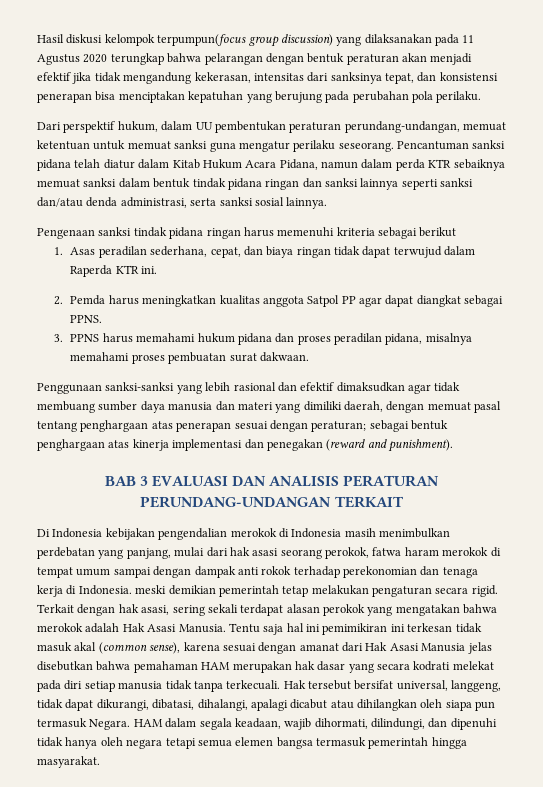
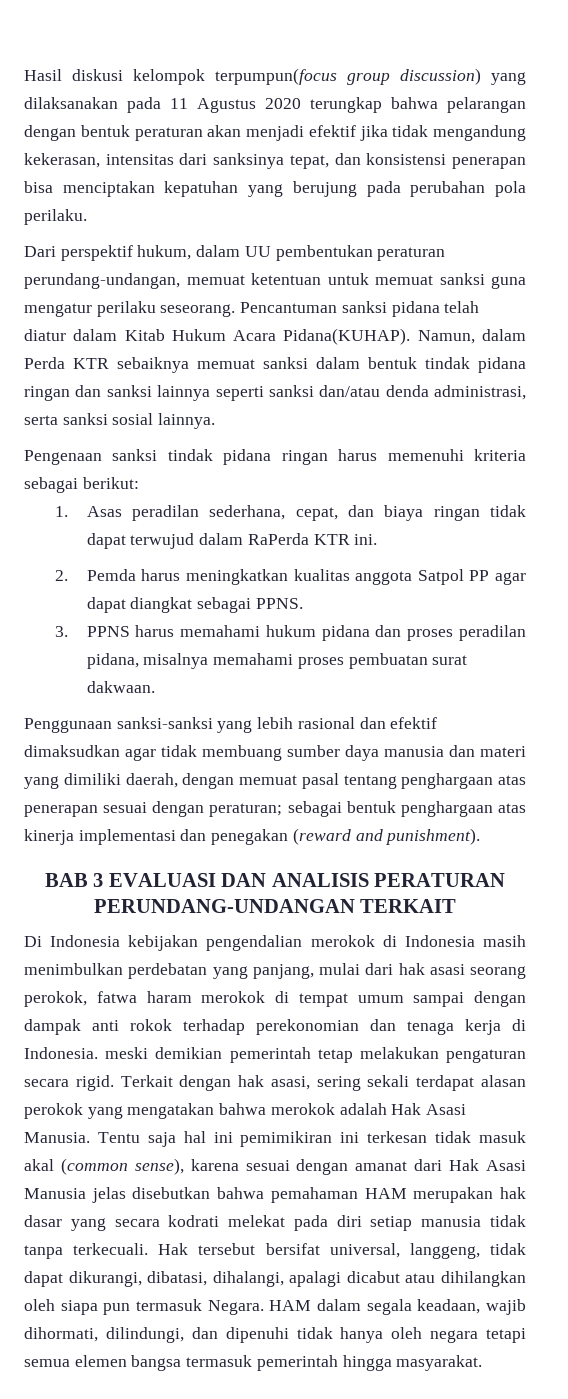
- Pencantuman sanksi pidana telah diatur dalam Kitab Hukum Acara Pidana, namun dalam perda KTR sebaiknya memuat sanksi dalam bentuk tindak pidana ringan dan sanksi lainnya seperti sanksi dan/atau denda administrasi, serta sanksi sosial lainnya.
+ Pencantuman sanksi pidana telah diatur dalam Kitab Hukum Acara Pidana(KUHAP). Namun, dalam Perda KTR sebaiknya memuat sanksi dalam bentuk tindak pidana ringan dan sanksi lainnya seperti sanksi dan/atau denda administrasi, serta sanksi sosial lainnya.
- Pengenaan sanksi tindak pidana ringan harus memenuhi kriteria sebagai berikut
+ Pengenaan sanksi tindak pidana ringan harus memenuhi kriteria sebagai berikut:
- 1. Asas peradilan sederhana, cepat, dan biaya ringan tidak dapat terwujud dalam Raperda KTR ini.
+ 1. Asas peradilan sederhana, cepat, dan biaya ringan tidak dapat terwujud dalam RaPerda KTR ini.

